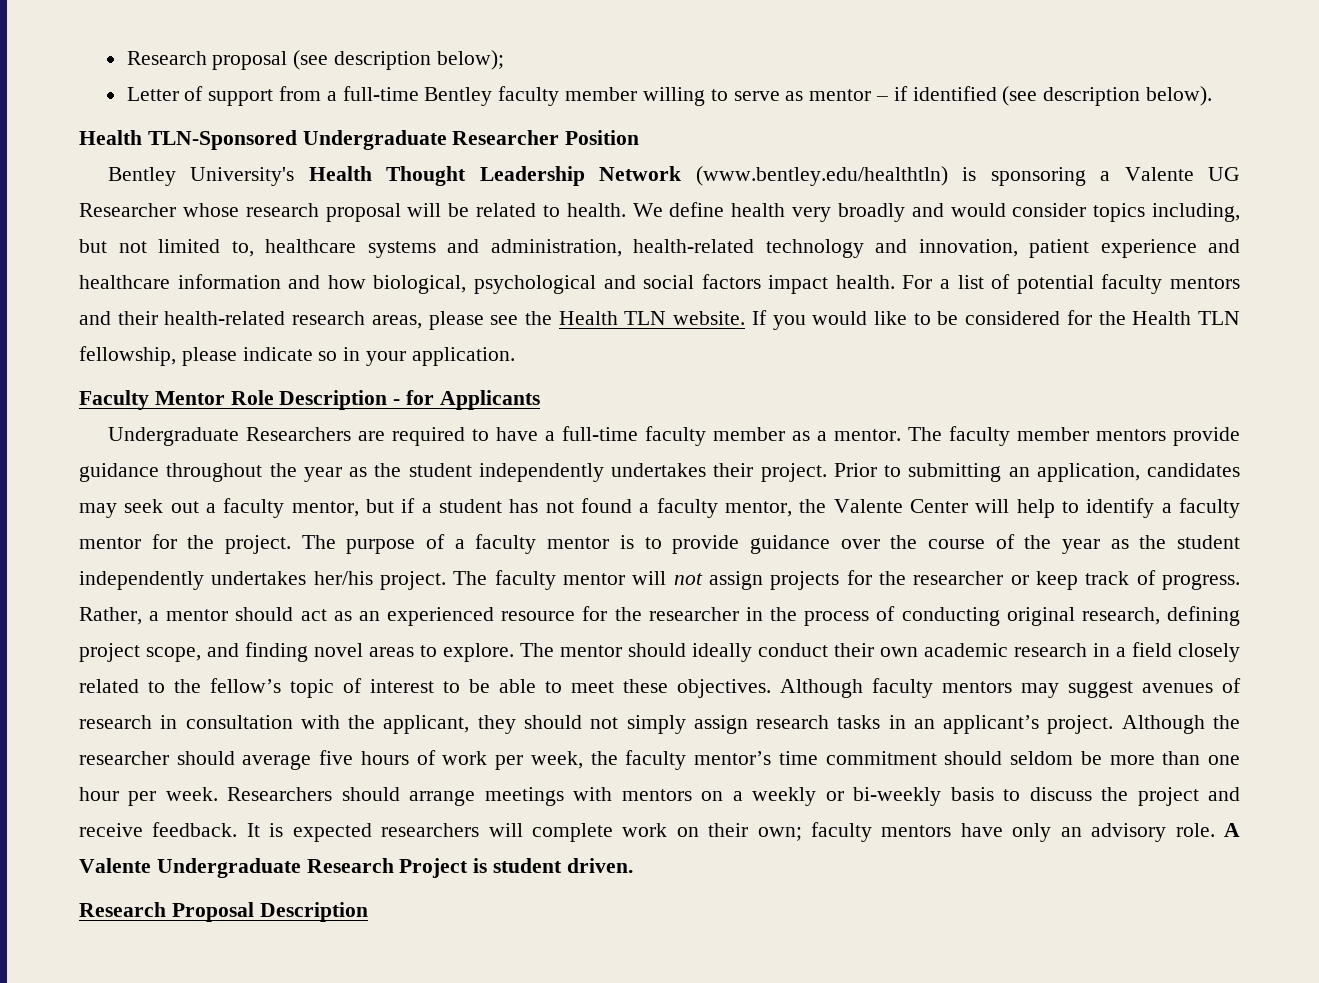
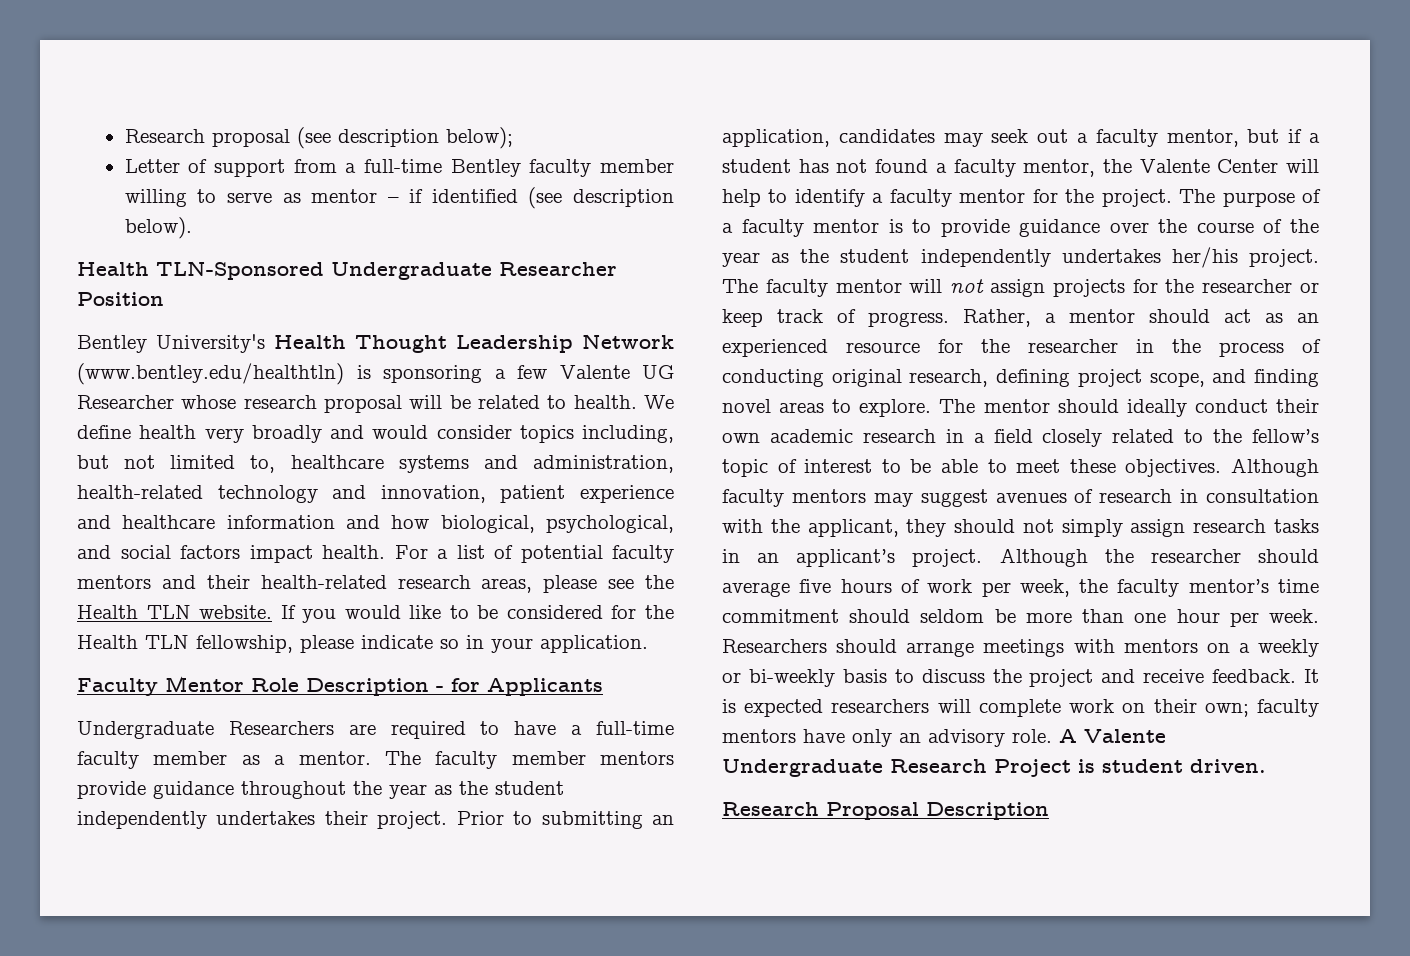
- Bentley University's Health Thought Leadership Network (www.bentley.edu/healthtln) is sponsoring a Valente UG Researcher whose research proposal will be related to health.
+ Bentley University's Health Thought Leadership Network (www.bentley.edu/healthtln) is sponsoring a few Valente UG Researcher whose research proposal will be related to health.
- We define health very broadly and would consider topics including, but not limited to, healthcare systems and administration, health-related technology and innovation, patient experience and healthcare information and how biological, psychological and social factors impact health.
+ We define health very broadly and would consider topics including, but not limited to, healthcare systems and administration, health-related technology and innovation, patient experience and healthcare information and how biological, psychological, and social factors impact health.

